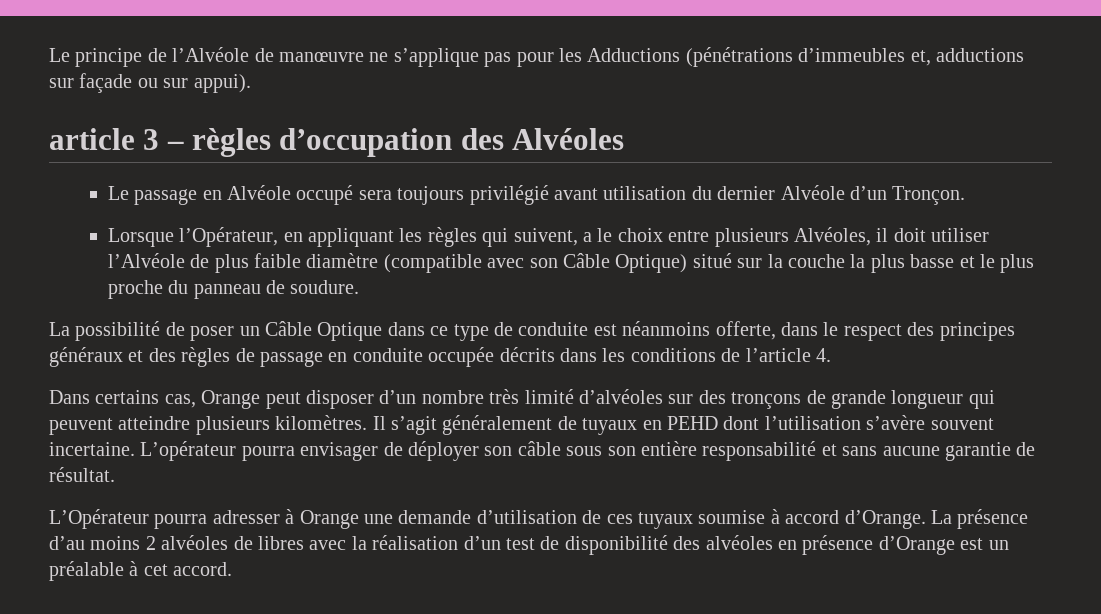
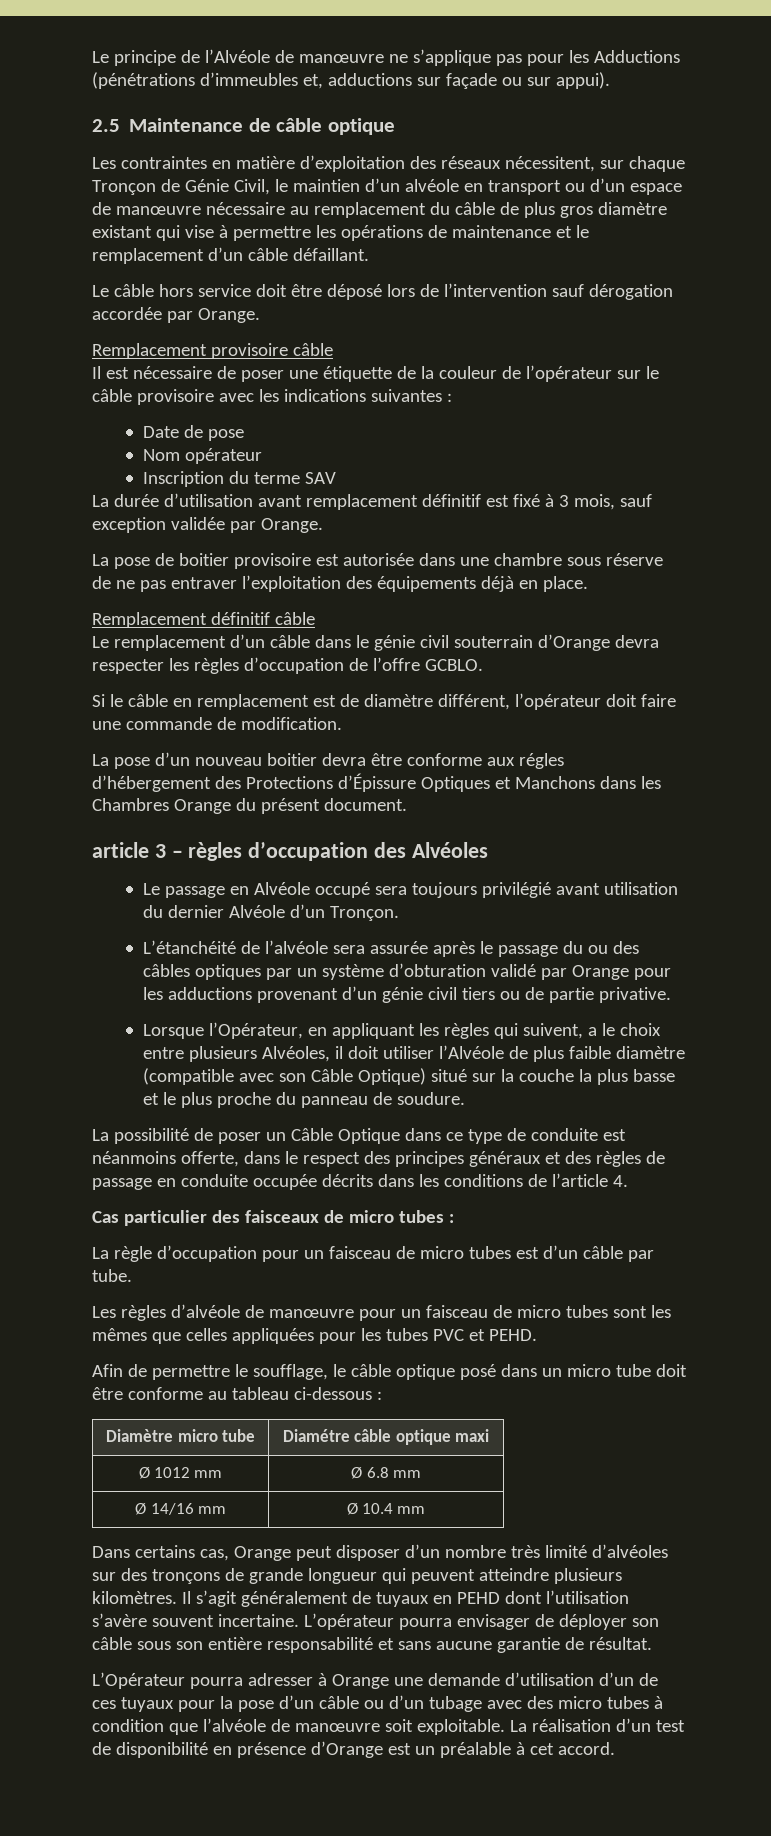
+ 2.5 Maintenance de câble optique
+ Les contraintes en matière d’exploitation des réseaux nécessitent, sur chaque Tronçon de Génie Civil, le maintien d’un alvéole en transport ou d’un espace de manœuvre nécessaire au remplacement du câble de plus gros diamètre existant qui vise à permettre les opérations de maintenance et le remplacement d’un câble défaillant.
+ Le câble hors service doit être déposé lors de l’intervention sauf dérogation accordée par Orange.
+ Remplacement provisoire câble
+ Il est nécessaire de poser une étiquette de la couleur de l’opérateur sur le câble provisoire avec les indications suivantes :
+ Date de pose
+ Nom opérateur
+ Inscription du terme SAV
+ La durée d’utilisation avant remplacement définitif est fixé à 3 mois, sauf exception validée par Orange.
+ La pose de boitier provisoire est autorisée dans une chambre sous réserve de ne pas entraver l’exploitation des équipements déjà en place.
+ Remplacement définitif câble
+ Le remplacement d’un câble dans le génie civil souterrain d’Orange devra respecter les règles d’occupation de l’offre GCBLO.
+ Si le câble en remplacement est de diamètre différent, l’opérateur doit faire une commande de modification.
+ La pose d’un nouveau boitier devra être conforme aux régles d’hébergement des Protections d’Épissure Optiques et Manchons dans les Chambres Orange du présent document.
+ L’étanchéité de l’alvéole sera assurée après le passage du ou des câbles optiques par un système d’obturation validé par Orange pour les adductions provenant d’un génie civil tiers ou de partie privative.
+ Cas particulier des faisceaux de micro tubes :
+ La règle d’occupation pour un faisceau de micro tubes est d’un câble par tube.
+ Les règles d’alvéole de manœuvre pour un faisceau de micro tubes sont les mêmes que celles appliquées pour les tubes PVC et PEHD.
+ Afin de permettre le soufflage, le câble optique posé dans un micro tube doit être conforme au tableau ci-dessous :
+ Diamètre micro tube | Diamétre câble optique maxi
+ Ø 1012 mm | Ø 6.8 mm
+ Ø 14/16 mm | Ø 10.4 mm
- L’Opérateur pourra adresser à Orange une demande d’utilisation de ces tuyaux soumise à accord d’Orange. La présence d’au moins 2 alvéoles de libres avec la réalisation d’un test de disponibilité des alvéoles en présence d’Orange est un préalable à cet accord.
+ L’Opérateur pourra adresser à Orange une demande d’utilisation d’un de ces tuyaux pour la pose d’un câble ou d’un tubage avec des micro tubes à condition que l’alvéole de manœuvre soit exploitable. La réalisation d’un test de disponibilité en présence d’Orange est un préalable à cet accord.

